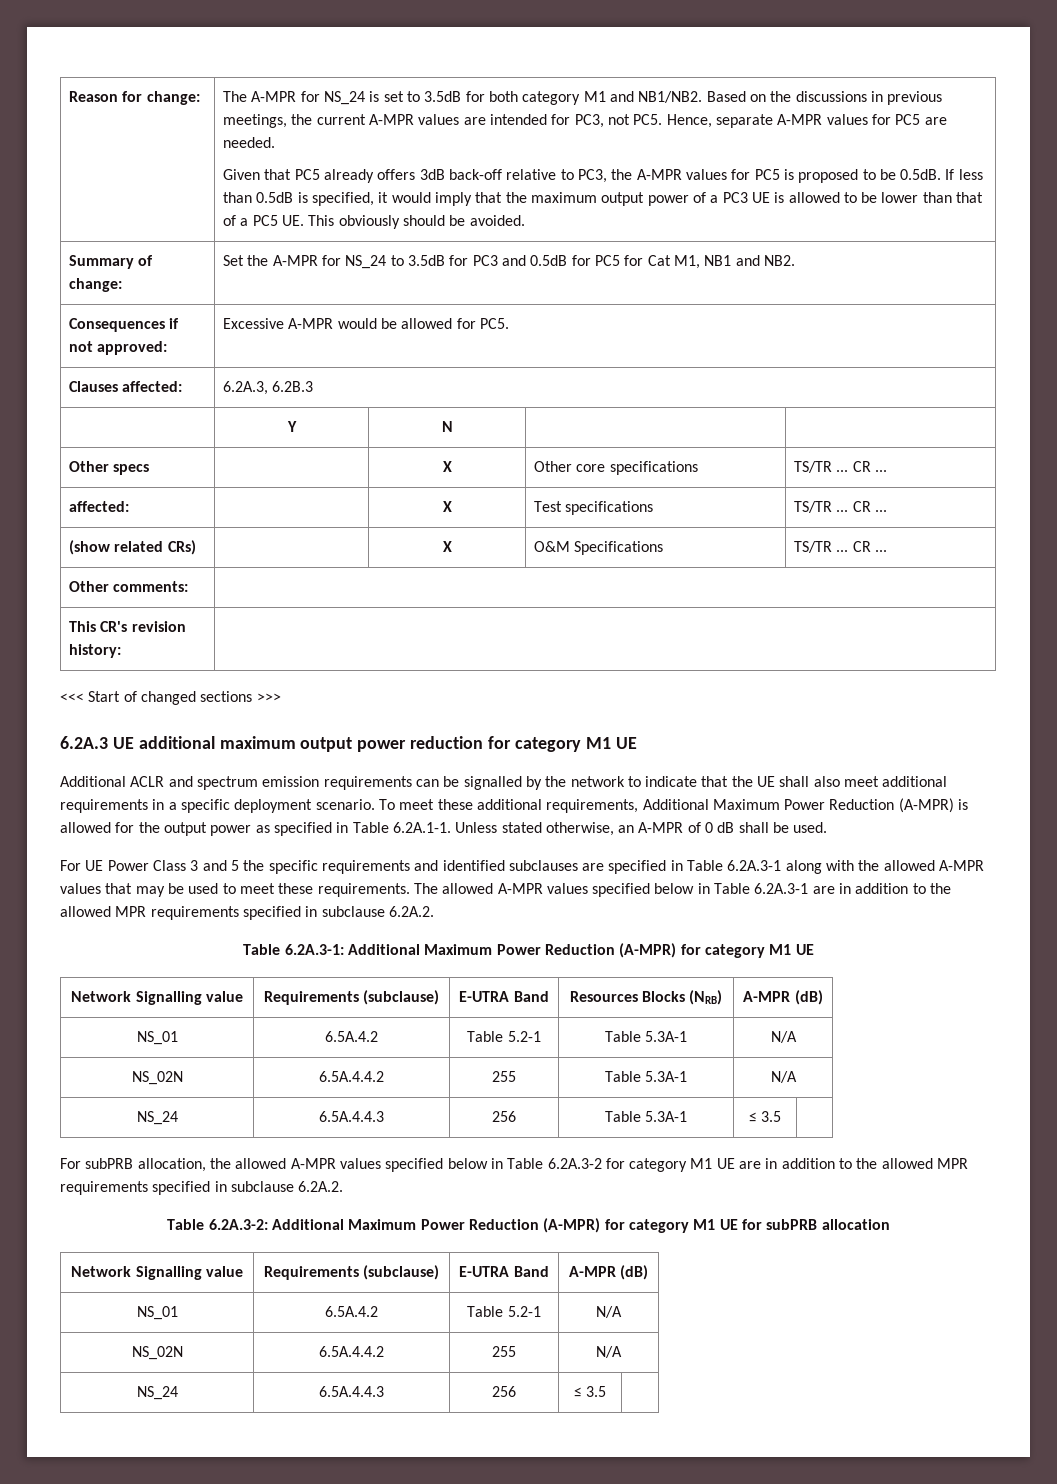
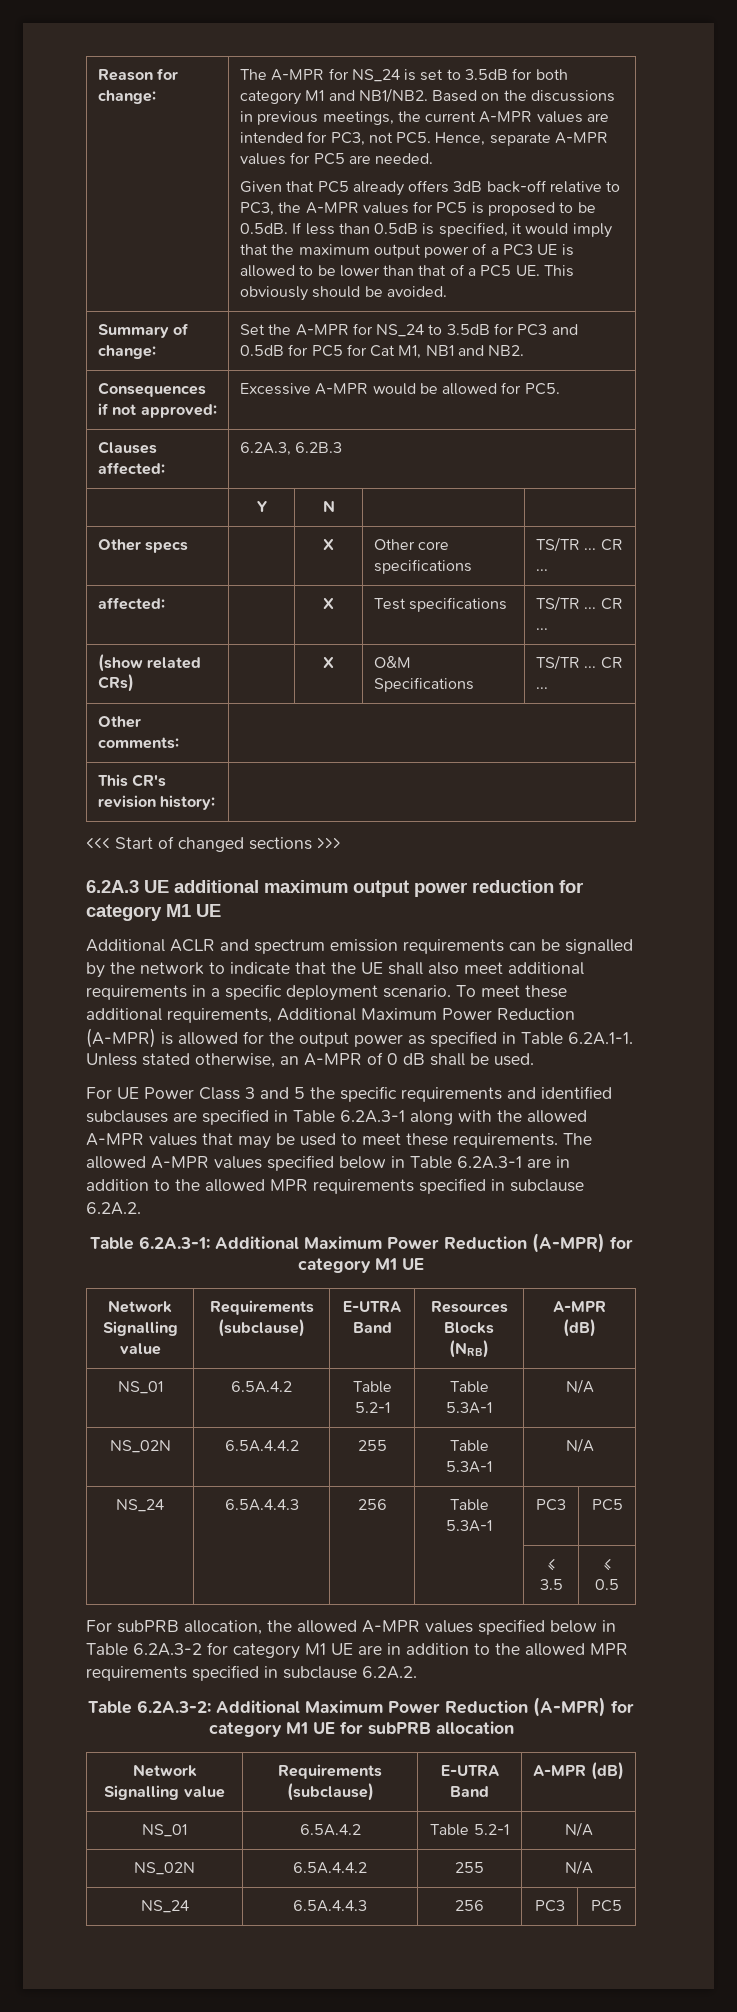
- NS_24 | 6.5A.4.4.3 | 256 | Table 5.3A-1 | ≤ 3.5 |
+ NS_24 | 6.5A.4.4.3 | 256 | Table 5.3A-1 | PC3 | PC5
+ | | | | ≤ 3.5 | ≤ 0.5
- NS_24 | 6.5A.4.4.3 | 256 | ≤ 3.5 |
+ NS_24 | 6.5A.4.4.3 | 256 | PC3 | PC5

